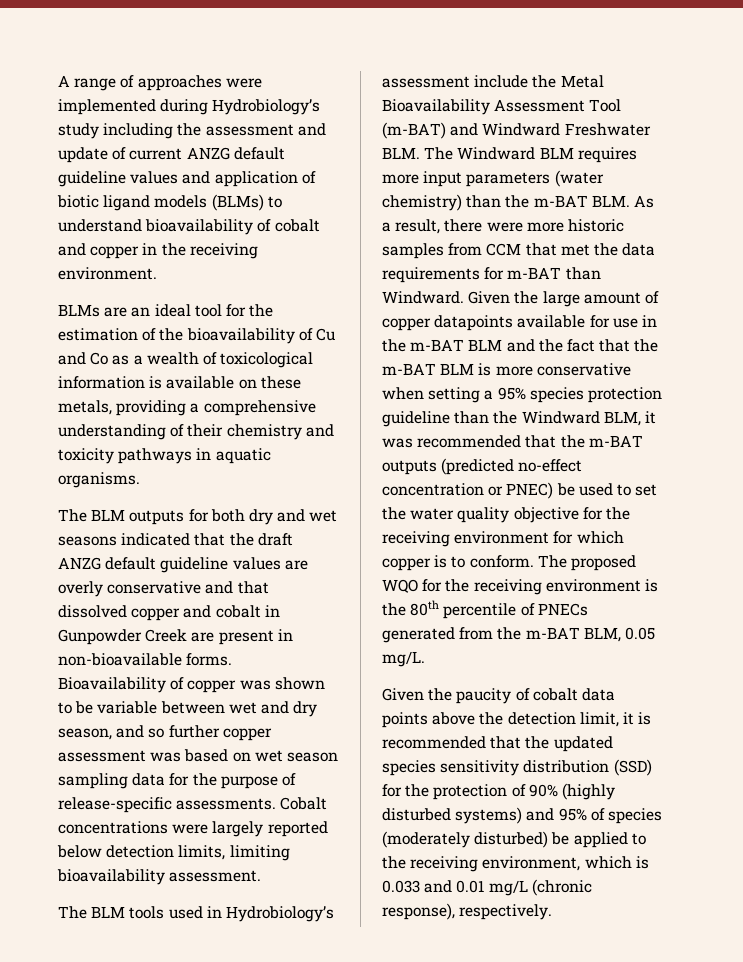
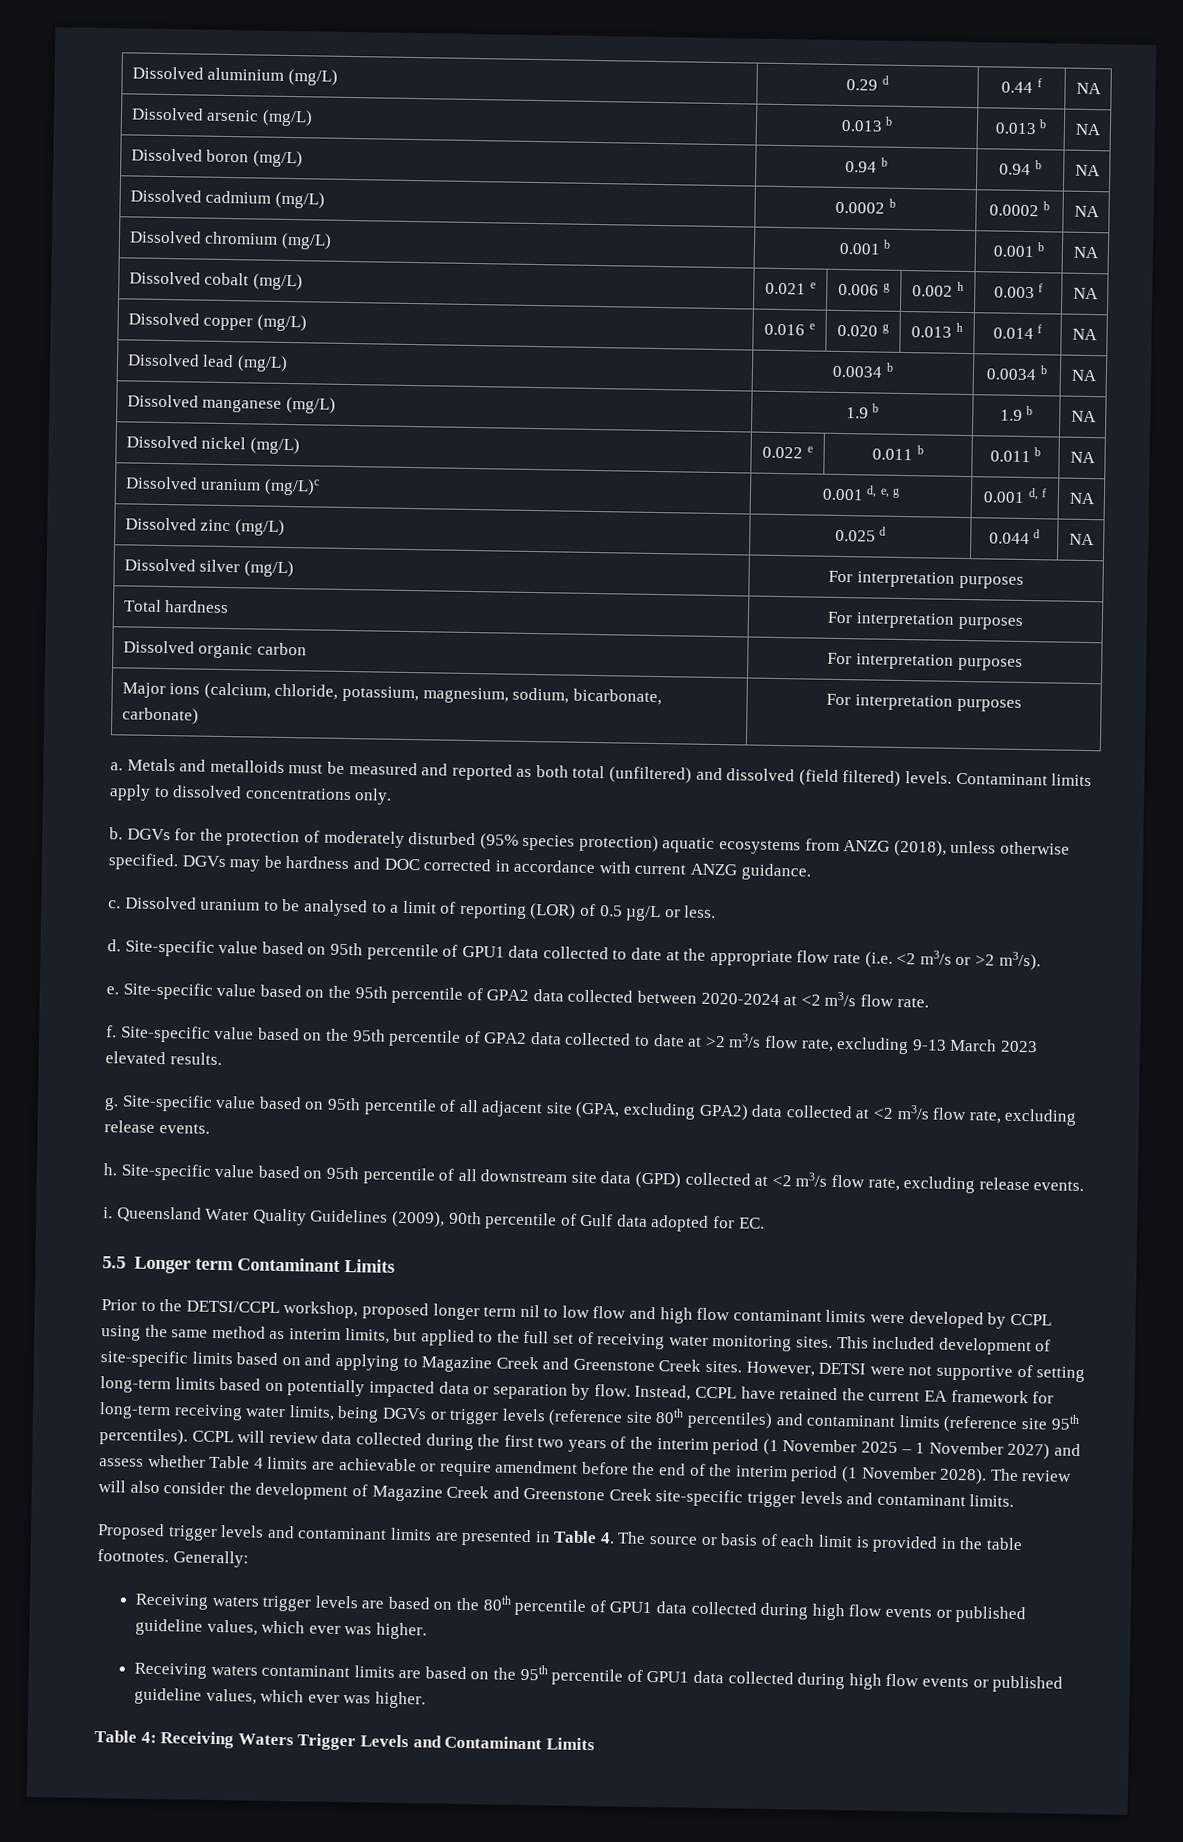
- A range of approaches were implemented during Hydrobiology’s study including the assessment and update of current ANZG default guideline values and application of biotic ligand models (BLMs) to understand bioavailability of cobalt and copper in the receiving environment.
- BLMs are an ideal tool for the estimation of the bioavailability of Cu and Co as a wealth of toxicological information is available on these metals, providing a comprehensive understanding of their chemistry and toxicity pathways in aquatic organisms.
- The BLM outputs for both dry and wet seasons indicated that the draft ANZG default guideline values are overly conservative and that dissolved copper and cobalt in Gunpowder Creek are present in non-bioavailable forms. Bioavailability of copper was shown to be variable between wet and dry season, and so further copper assessment was based on wet season sampling data for the purpose of release-specific assessments. Cobalt concentrations were largely reported below detection limits, limiting bioavailability assessment.
- The BLM tools used in Hydrobiology’s assessment include the Metal Bioavailability Assessment Tool (m-BAT) and Windward Freshwater BLM. The Windward BLM requires more input parameters (water chemistry) than the m-BAT BLM. As a result, there were more historic samples from CCM that met the data requirements for m-BAT than Windward. Given the large amount of copper datapoints available for use in the m-BAT BLM and the fact that the m-BAT BLM is more conservative when setting a 95% species protection guideline than the Windward BLM, it was recommended that the m-BAT outputs (predicted no-effect concentration or PNEC) be used to set the water quality objective for the receiving environment for which copper is to conform. The proposed WQO for the receiving environment is the 80th percentile of PNECs generated from the m-BAT BLM, 0.05 mg/L.
- Given the paucity of cobalt data points above the detection limit, it is recommended that the updated species sensitivity distribution (SSD) for the protection of 90% (highly disturbed systems) and 95% of species (moderately disturbed) be applied to the receiving environment, which is 0.033 and 0.01 mg/L (chronic response), respectively.
+ Dissolved aluminium (mg/L) | 0.29 d | 0.44 f | NA
+ Dissolved arsenic (mg/L) | 0.013 b | 0.013 b | NA
+ Dissolved boron (mg/L) | 0.94 b | 0.94 b | NA
+ Dissolved cadmium (mg/L) | 0.0002 b | 0.0002 b | NA
+ Dissolved chromium (mg/L) | 0.001 b | 0.001 b | NA
+ Dissolved cobalt (mg/L) | 0.021 e | 0.006 g | 0.002 h | 0.003 f | NA
+ Dissolved copper (mg/L) | 0.016 e | 0.020 g | 0.013 h | 0.014 f | NA
+ Dissolved lead (mg/L) | 0.0034 b | 0.0034 b | NA
+ Dissolved manganese (mg/L) | 1.9 b | 1.9 b | NA
+ Dissolved nickel (mg/L) | 0.022 e | 0.011 b | 0.011 b | NA
+ Dissolved uranium (mg/L)c | 0.001 d, e, g | 0.001 d, f | NA
+ Dissolved zinc (mg/L) | 0.025 d | 0.044 d | NA
+ Dissolved silver (mg/L) | For interpretation purposes
+ Total hardness | For interpretation purposes
+ Dissolved organic carbon | For interpretation purposes
+ Major ions (calcium, chloride, potassium, magnesium, sodium, bicarbonate, carbonate) | For interpretation purposes
+ a. Metals and metalloids must be measured and reported as both total (unfiltered) and dissolved (field filtered) levels. Contaminant limits apply to dissolved concentrations only.
+ b. DGVs for the protection of moderately disturbed (95% species protection) aquatic ecosystems from ANZG (2018), unless otherwise specified. DGVs may be hardness and DOC corrected in accordance with current ANZG guidance.
+ c. Dissolved uranium to be analysed to a limit of reporting (LOR) of 0.5 µg/L or less.
+ d. Site-specific value based on 95th percentile of GPU1 data collected to date at the appropriate flow rate (i.e. <2 m3/s or >2 m3/s).
+ e. Site-specific value based on the 95th percentile of GPA2 data collected between 2020-2024 at <2 m3/s flow rate.
+ f. Site-specific value based on the 95th percentile of GPA2 data collected to date at >2 m3/s flow rate, excluding 9-13 March 2023 elevated results.
+ g. Site-specific value based on 95th percentile of all adjacent site (GPA, excluding GPA2) data collected at <2 m3/s flow rate, excluding release events.
+ h. Site-specific value based on 95th percentile of all downstream site data (GPD) collected at <2 m3/s flow rate, excluding release events.
+ i. Queensland Water Quality Guidelines (2009), 90th percentile of Gulf data adopted for EC.
+ 5.5 Longer term Contaminant Limits
+ Prior to the DETSI/CCPL workshop, proposed longer term nil to low flow and high flow contaminant limits were developed by CCPL using the same method as interim limits, but applied to the full set of receiving water monitoring sites. This included development of site-specific limits based on and applying to Magazine Creek and Greenstone Creek sites. However, DETSI were not supportive of setting long-term limits based on potentially impacted data or separation by flow. Instead, CCPL have retained the current EA framework for long-term receiving water limits, being DGVs or trigger levels (reference site 80th percentiles) and contaminant limits (reference site 95th percentiles). CCPL will review data collected during the first two years of the interim period (1 November 2025 – 1 November 2027) and assess whether Table 4 limits are achievable or require amendment before the end of the interim period (1 November 2028). The review will also consider the development of Magazine Creek and Greenstone Creek site-specific trigger levels and contaminant limits.
+ Proposed trigger levels and contaminant limits are presented in Table 4. The source or basis of each limit is provided in the table footnotes. Generally:
+ Receiving waters trigger levels are based on the 80th percentile of GPU1 data collected during high flow events or published guideline values, which ever was higher.
+ Receiving waters contaminant limits are based on the 95th percentile of GPU1 data collected during high flow events or published guideline values, which ever was higher.
+ Table 4: Receiving Waters Trigger Levels and Contaminant Limits

